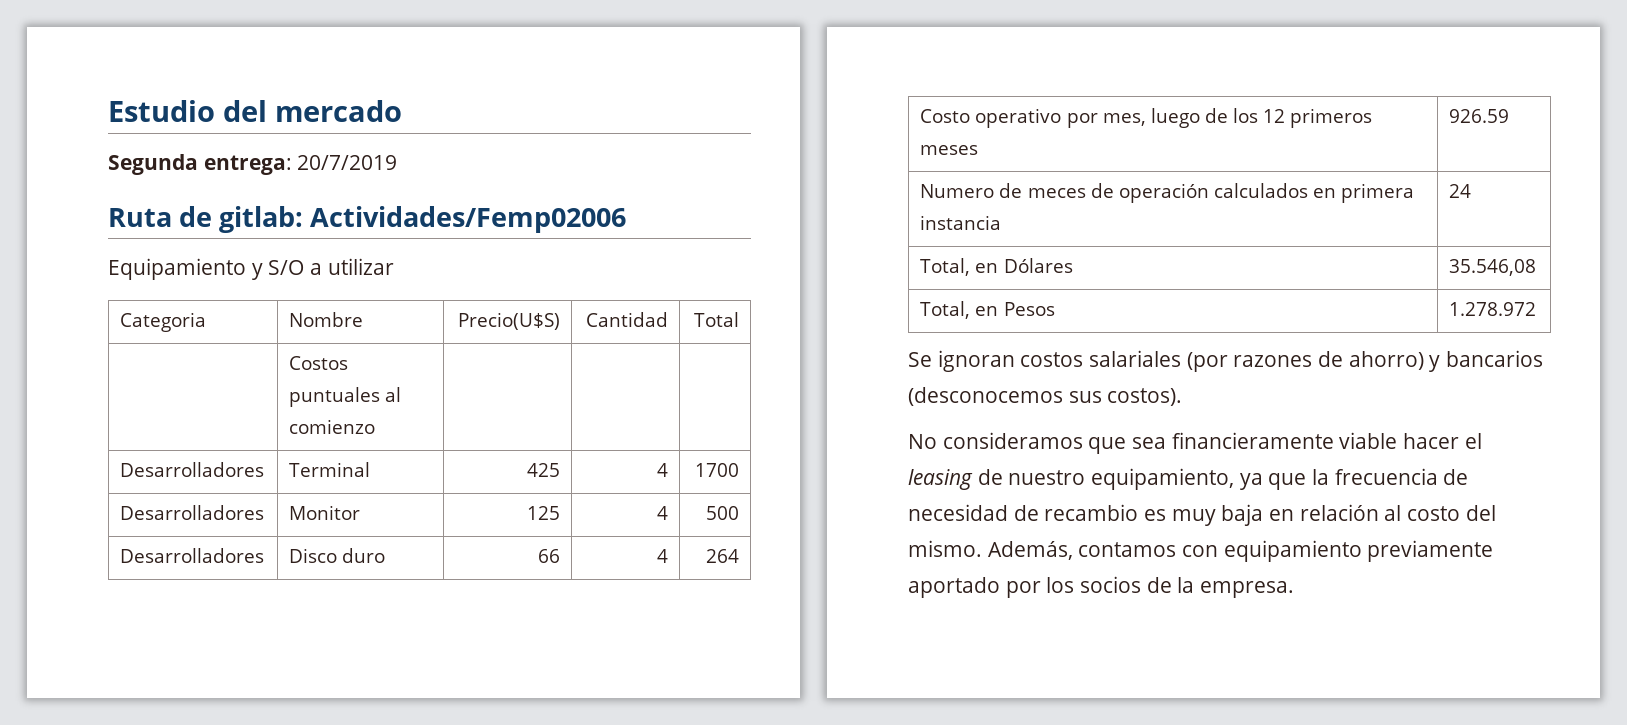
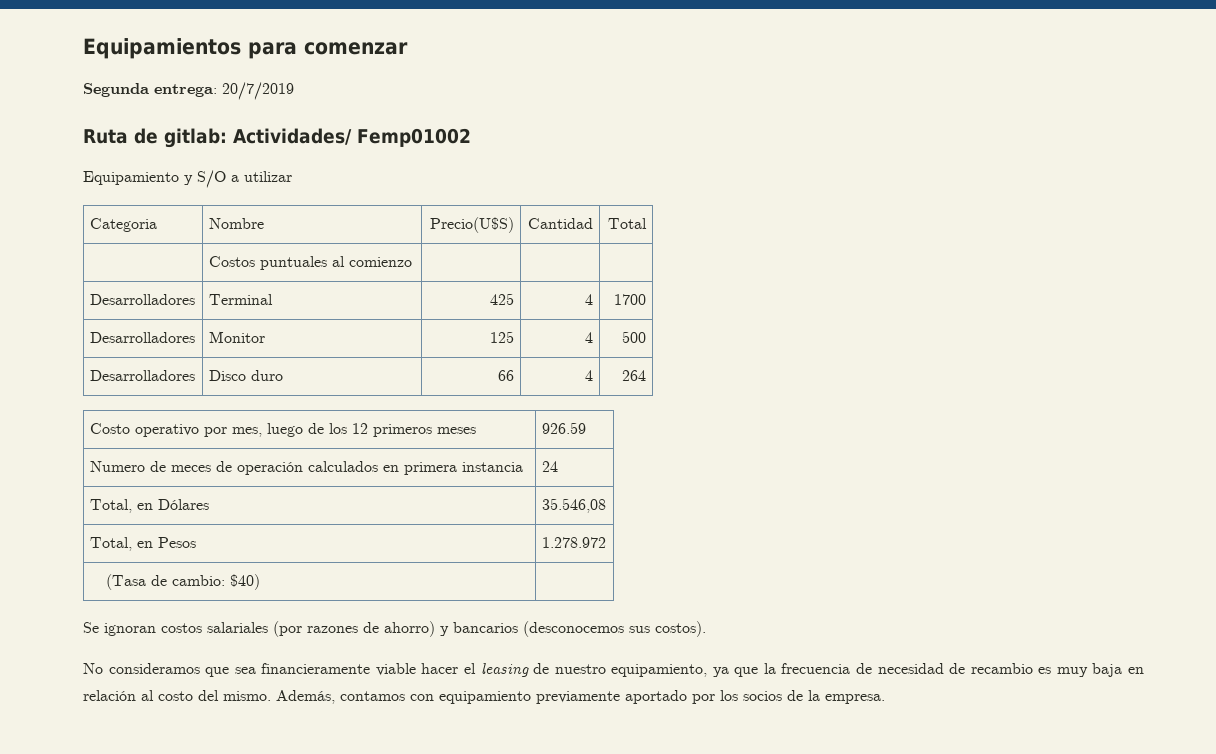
- Estudio del mercado
+ Equipamientos para comenzar
- Ruta de gitlab: Actividades/Femp02006
+ Ruta de gitlab: Actividades/ Femp01002
+ (Tasa de cambio: $40) |

